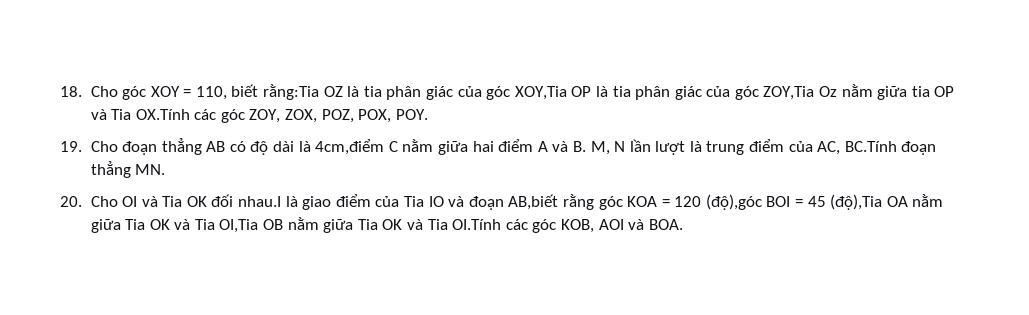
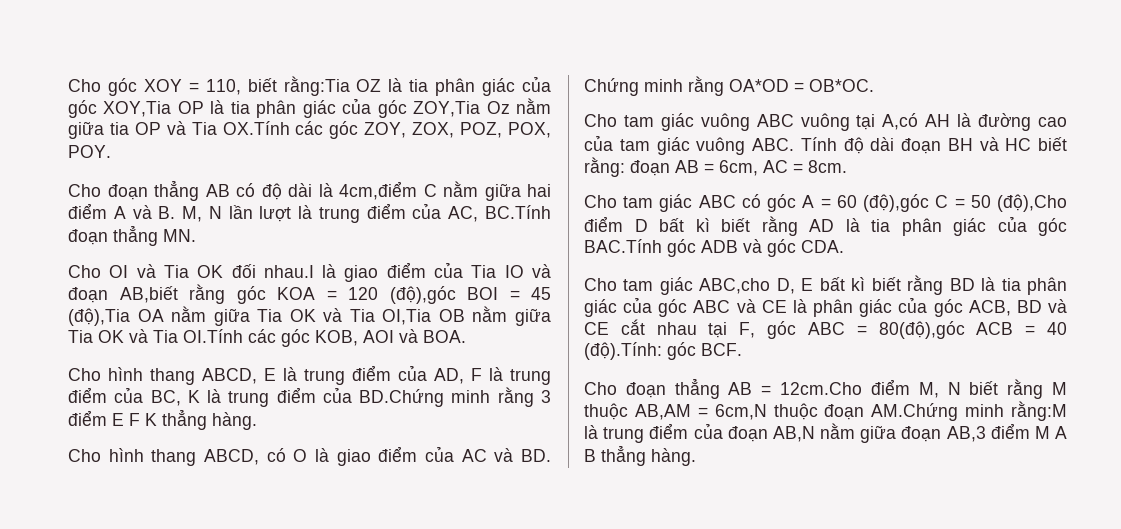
- 18. Cho góc XOY = 110, biết rằng:Tia OZ là tia phân giác của góc XOY,Tia OP là tia phân giác của góc ZOY,Tia Oz nằm giữa tia OP và Tia OX.Tính các góc ZOY, ZOX, POZ, POX, POY.
+ Cho góc XOY = 110, biết rằng:Tia OZ là tia phân giác của góc XOY,Tia OP là tia phân giác của góc ZOY,Tia Oz nằm giữa tia OP và Tia OX.Tính các góc ZOY, ZOX, POZ, POX, POY.
- 19. Cho đoạn thẳng AB có độ dài là 4cm,điểm C nằm giữa hai điểm A và B. M, N lần lượt là trung điểm của AC, BC.Tính đoạn thẳng MN.
+ Cho đoạn thẳng AB có độ dài là 4cm,điểm C nằm giữa hai điểm A và B. M, N lần lượt là trung điểm của AC, BC.Tính đoạn thẳng MN.
- 20. Cho OI và Tia OK đối nhau.I là giao điểm của Tia IO và đoạn AB,biết rằng góc KOA = 120 (độ),góc BOI = 45 (độ),Tia OA nằm giữa Tia OK và Tia OI,Tia OB nằm giữa Tia OK và Tia OI.Tính các góc KOB, AOI và BOA.
+ Cho OI và Tia OK đối nhau.I là giao điểm của Tia IO và đoạn AB,biết rằng góc KOA = 120 (độ),góc BOI = 45 (độ),Tia OA nằm giữa Tia OK và Tia OI,Tia OB nằm giữa Tia OK và Tia OI.Tính các góc KOB, AOI và BOA.
+ Cho hình thang ABCD, E là trung điểm của AD, F là trung điểm của BC, K là trung điểm của BD.Chứng minh rằng 3 điểm E F K thẳng hàng.
+ Cho hình thang ABCD, có O là giao điểm của AC và BD. Chứng minh rằng OA*OD = OB*OC.
+ Cho tam giác vuông ABC vuông tại A,có AH là đường cao của tam giác vuông ABC. Tính độ dài đoạn BH và HC biết rằng: đoạn AB = 6cm, AC = 8cm.
+ Cho tam giác ABC có góc A = 60 (độ),góc C = 50 (độ),Cho điểm D bất kì biết rằng AD là tia phân giác của góc BAC.Tính góc ADB và góc CDA.
+ Cho tam giác ABC,cho D, E bất kì biết rằng BD là tia phân giác của góc ABC và CE là phân giác của góc ACB, BD và CE cắt nhau tại F, góc ABC = 80(độ),góc ACB = 40 (độ).Tính: góc BCF.
+ Cho đoạn thẳng AB = 12cm.Cho điểm M, N biết rằng M thuộc AB,AM = 6cm,N thuộc đoạn AM.Chứng minh rằng:M là trung điểm của đoạn AB,N nằm giữa đoạn AB,3 điểm M A B thẳng hàng.

